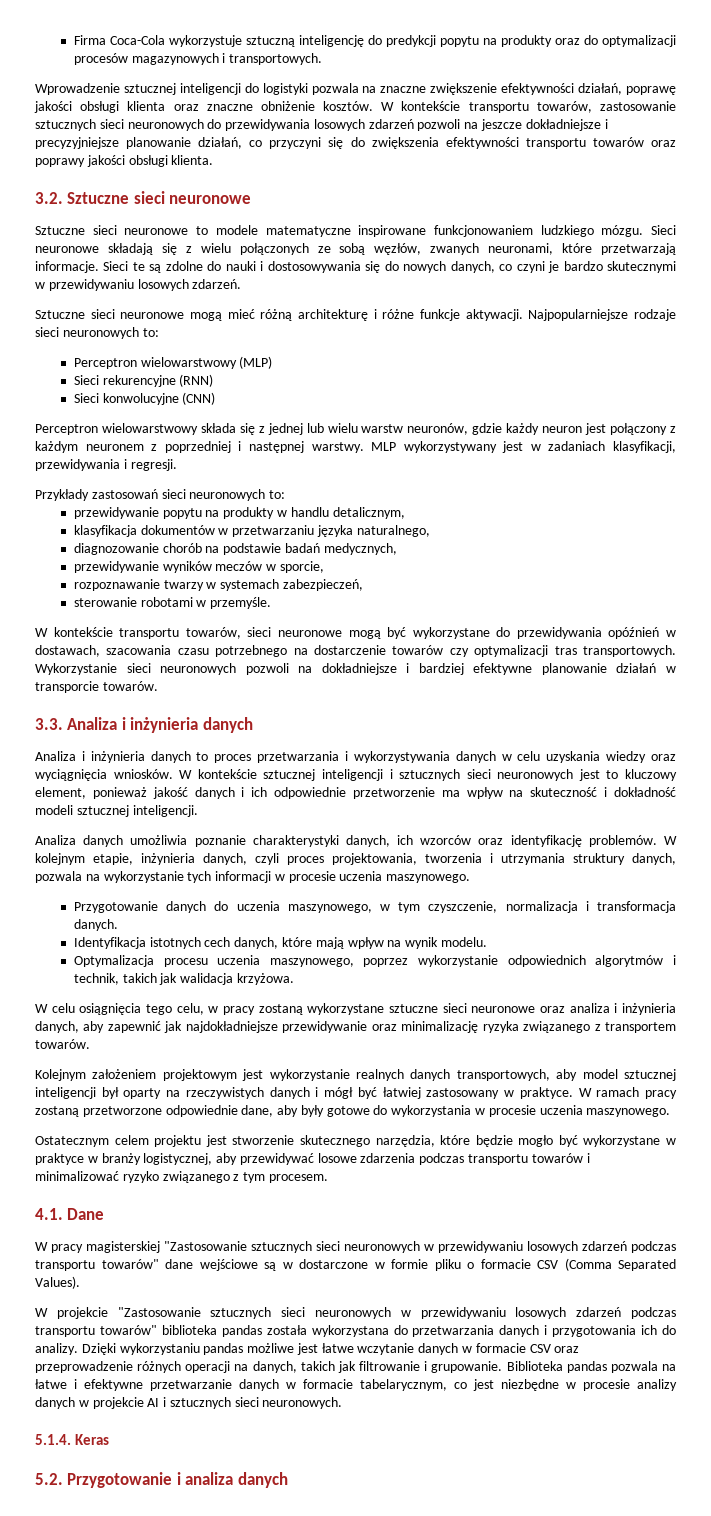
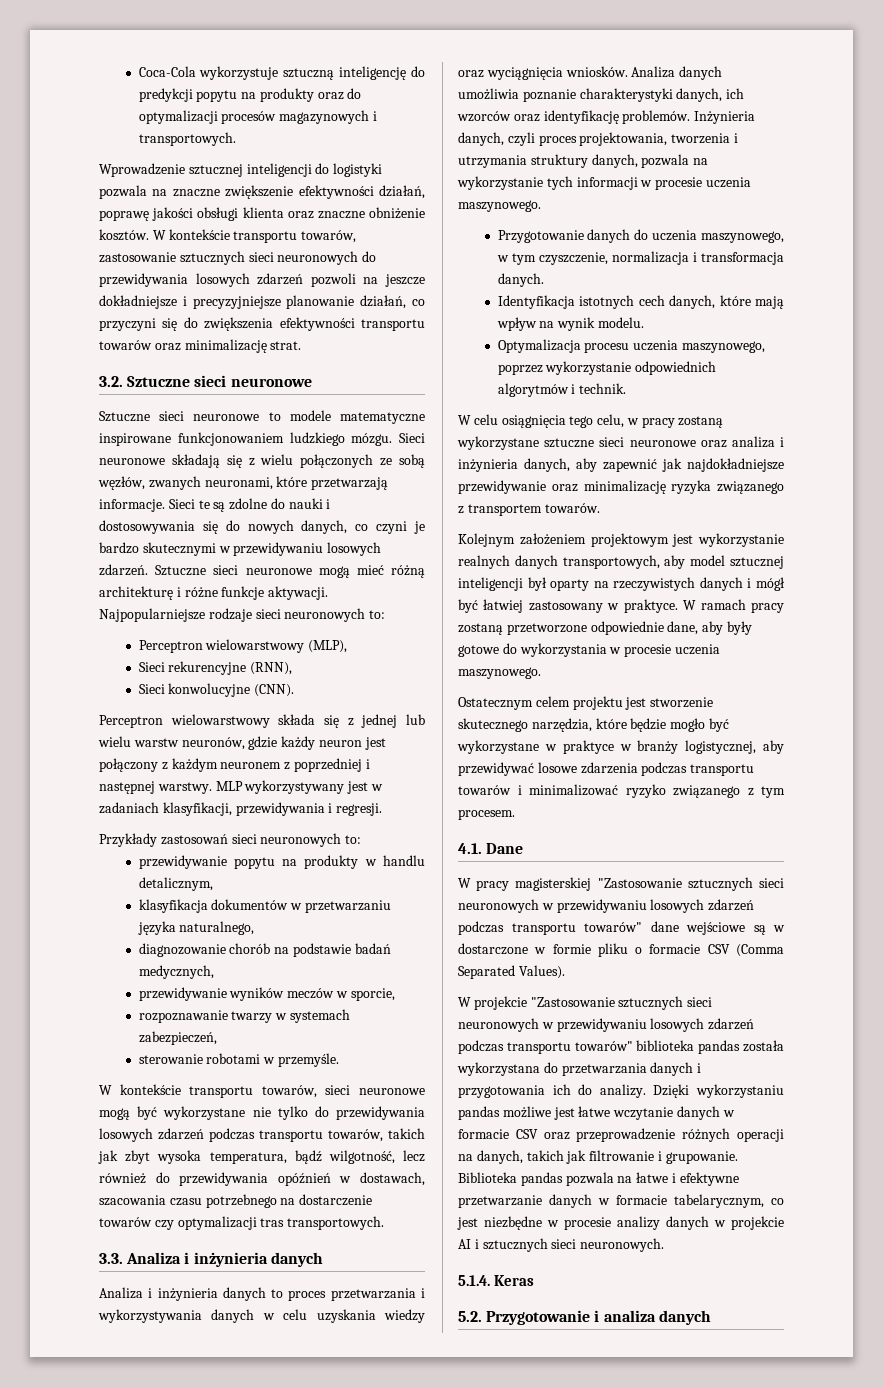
- Firma Coca-Cola wykorzystuje sztuczną inteligencję do predykcji popytu na produkty oraz do optymalizacji procesów magazynowych i transportowych.
+ Coca-Cola wykorzystuje sztuczną inteligencję do predykcji popytu na produkty oraz do optymalizacji procesów magazynowych i transportowych.
- W kontekście transportu towarów, zastosowanie sztucznych sieci neuronowych do przewidywania losowych zdarzeń pozwoli na jeszcze dokładniejsze i precyzyjniejsze planowanie działań, co przyczyni się do zwiększenia efektywności transportu towarów oraz poprawy jakości obsługi klienta.
+ W kontekście transportu towarów, zastosowanie sztucznych sieci neuronowych do przewidywania losowych zdarzeń pozwoli na jeszcze dokładniejsze i precyzyjniejsze planowanie działań, co przyczyni się do zwiększenia efektywności transportu towarów oraz minimalizację strat.
- Sieci te są zdolne do nauki i dostosowywania się do nowych danych, co czyni je bardzo skutecznymi w przewidywaniu losowych zdarzeń.
- Sztuczne sieci neuronowe mogą mieć różną architekturę i różne funkcje aktywacji.
+ Sieci te są zdolne do nauki i dostosowywania się do nowych danych, co czyni je bardzo skutecznymi w przewidywaniu losowych zdarzeń. Sztuczne sieci neuronowe mogą mieć różną architekturę i różne funkcje aktywacji.
- Perceptron wielowarstwowy (MLP)
+ Perceptron wielowarstwowy (MLP),
- Sieci rekurencyjne (RNN)
+ Sieci rekurencyjne (RNN),
- Sieci konwolucyjne (CNN)
+ Sieci konwolucyjne (CNN).
- W kontekście transportu towarów, sieci neuronowe mogą być wykorzystane do przewidywania opóźnień w dostawach, szacowania czasu potrzebnego na dostarczenie towarów czy optymalizacji tras transportowych. Wykorzystanie sieci neuronowych pozwoli na dokładniejsze i bardziej efektywne planowanie działań w transporcie towarów.
+ W kontekście transportu towarów, sieci neuronowe mogą być wykorzystane nie tylko do przewidywania losowych zdarzeń podczas transportu towarów, takich jak zbyt wysoka temperatura, bądź wilgotność, lecz również do przewidywania opóźnień w dostawach, szacowania czasu potrzebnego na dostarczenie towarów czy optymalizacji tras transportowych.
- Analiza i inżynieria danych to proces przetwarzania i wykorzystywania danych w celu uzyskania wiedzy oraz wyciągnięcia wniosków. W kontekście sztucznej inteligencji i sztucznych sieci neuronowych jest to kluczowy element, ponieważ jakość danych i ich odpowiednie przetworzenie ma wpływ na skuteczność i dokładność modeli sztucznej inteligencji.
- Analiza danych umożliwia poznanie charakterystyki danych, ich wzorców oraz identyfikację problemów.
+ Analiza i inżynieria danych to proces przetwarzania i wykorzystywania danych w celu uzyskania wiedzy oraz wyciągnięcia wniosków. Analiza danych umożliwia poznanie charakterystyki danych, ich wzorców oraz identyfikację problemów.
- W kolejnym etapie, inżynieria danych, czyli proces projektowania, tworzenia i utrzymania struktury danych, pozwala na wykorzystanie tych informacji w procesie uczenia maszynowego.
+ Inżynieria danych, czyli proces projektowania, tworzenia i utrzymania struktury danych, pozwala na wykorzystanie tych informacji w procesie uczenia maszynowego.
- Optymalizacja procesu uczenia maszynowego, poprzez wykorzystanie odpowiednich algorytmów i technik, takich jak walidacja krzyżowa.
+ Optymalizacja procesu uczenia maszynowego, poprzez wykorzystanie odpowiednich algorytmów i technik.

